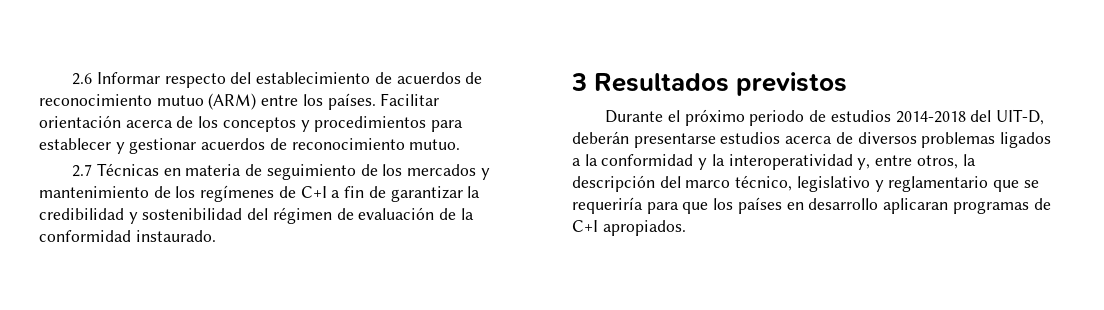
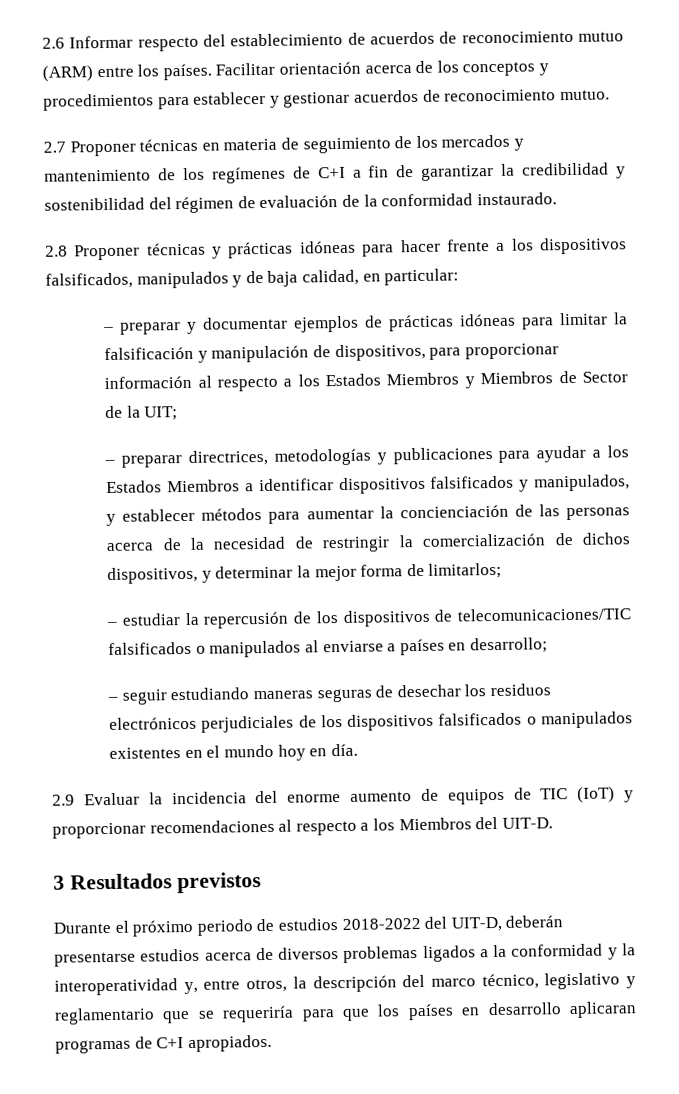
- 2.7 Técnicas en materia de seguimiento de los mercados y mantenimiento de los regímenes de C+I a fin de garantizar la credibilidad y sostenibilidad del régimen de evaluación de la conformidad instaurado.
+ 2.7 Proponer técnicas en materia de seguimiento de los mercados y mantenimiento de los regímenes de C+I a fin de garantizar la credibilidad y sostenibilidad del régimen de evaluación de la conformidad instaurado.
+ 2.8 Proponer técnicas y prácticas idóneas para hacer frente a los dispositivos falsificados, manipulados y de baja calidad, en particular:
+ – preparar y documentar ejemplos de prácticas idóneas para limitar la falsificación y manipulación de dispositivos, para proporcionar información al respecto a los Estados Miembros y Miembros de Sector de la UIT;
+ – preparar directrices, metodologías y publicaciones para ayudar a los Estados Miembros a identificar dispositivos falsificados y manipulados, y establecer métodos para aumentar la concienciación de las personas acerca de la necesidad de restringir la comercialización de dichos dispositivos, y determinar la mejor forma de limitarlos;
+ – estudiar la repercusión de los dispositivos de telecomunicaciones/TIC falsificados o manipulados al enviarse a países en desarrollo;
+ – seguir estudiando maneras seguras de desechar los residuos electrónicos perjudiciales de los dispositivos falsificados o manipulados existentes en el mundo hoy en día.
+ 2.9 Evaluar la incidencia del enorme aumento de equipos de TIC (IoT) y proporcionar recomendaciones al respecto a los Miembros del UIT-D.
- Durante el próximo periodo de estudios 2014-2018 del UIT-D, deberán presentarse estudios acerca de diversos problemas ligados a la conformidad y la interoperatividad y, entre otros, la descripción del marco técnico, legislativo y reglamentario que se requeriría para que los países en desarrollo aplicaran programas de C+I apropiados.
+ Durante el próximo periodo de estudios 2018-2022 del UIT-D, deberán presentarse estudios acerca de diversos problemas ligados a la conformidad y la interoperatividad y, entre otros, la descripción del marco técnico, legislativo y reglamentario que se requeriría para que los países en desarrollo aplicaran programas de C+I apropiados.

